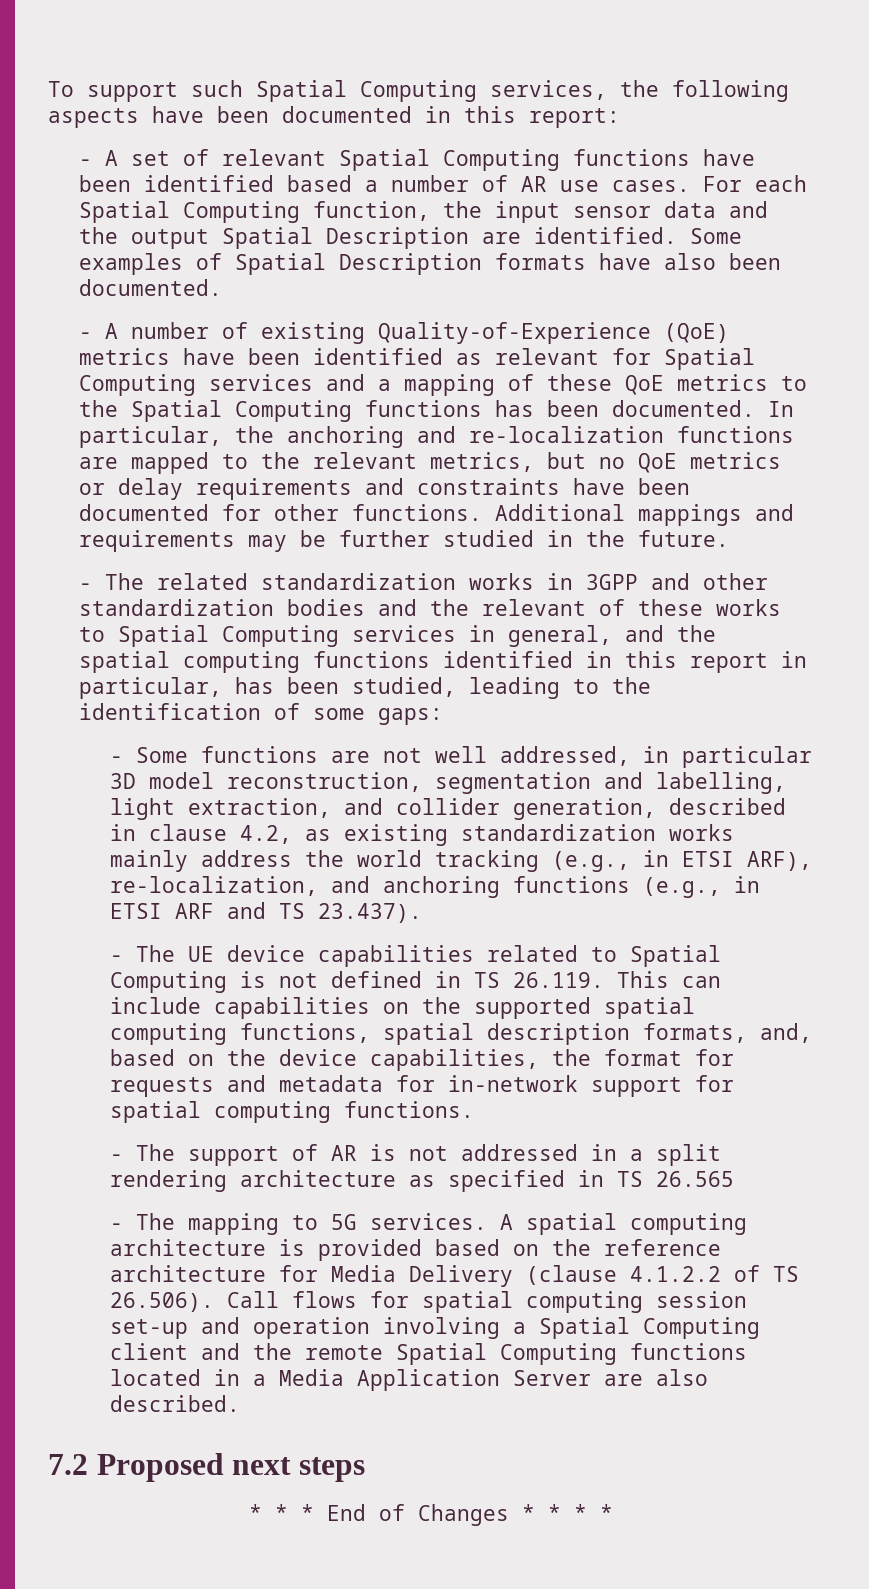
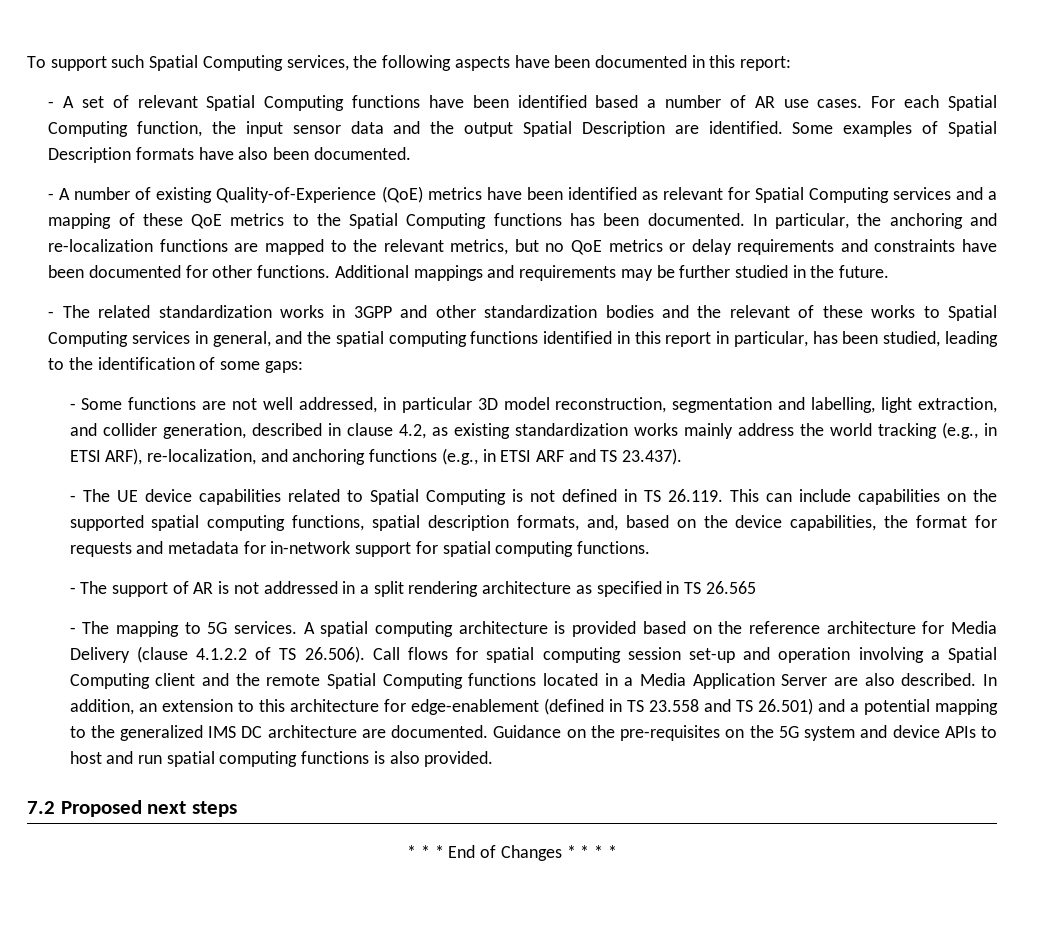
+ In addition, an extension to this architecture for edge-enablement (defined in TS 23.558 and TS 26.501) and a potential mapping to the generalized IMS DC architecture are documented. Guidance on the pre-requisites on the 5G system and device APIs to host and run spatial computing functions is also provided.

